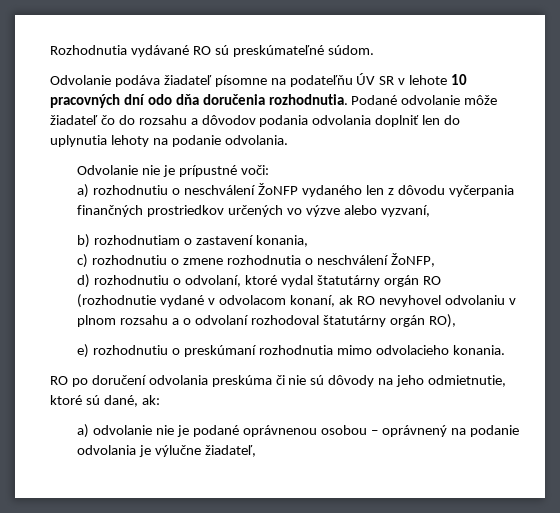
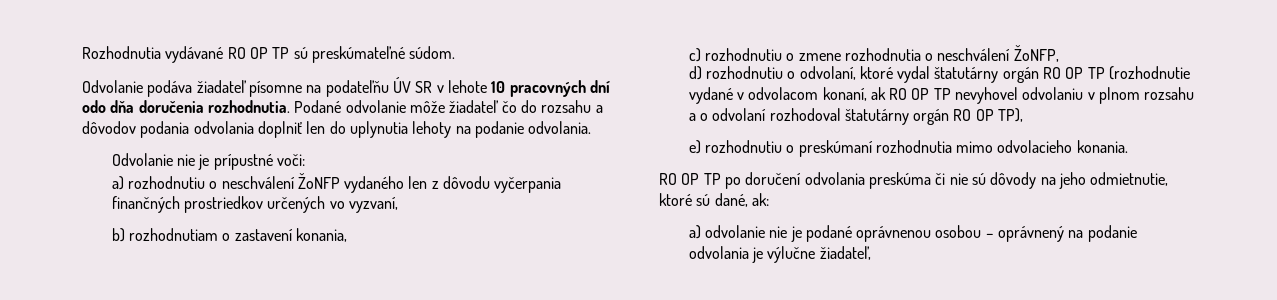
- Rozhodnutia vydávané RO sú preskúmateľné súdom.
+ Rozhodnutia vydávané RO OP TP sú preskúmateľné súdom.
- a) rozhodnutiu o neschválení ŽoNFP vydaného len z dôvodu vyčerpania finančných prostriedkov určených vo výzve alebo vyzvaní,
+ a) rozhodnutiu o neschválení ŽoNFP vydaného len z dôvodu vyčerpania finančných prostriedkov určených vo vyzvaní,
- d) rozhodnutiu o odvolaní, ktoré vydal štatutárny orgán RO (rozhodnutie vydané v odvolacom konaní, ak RO nevyhovel odvolaniu v plnom rozsahu a o odvolaní rozhodoval štatutárny orgán RO),
+ d) rozhodnutiu o odvolaní, ktoré vydal štatutárny orgán RO OP TP (rozhodnutie vydané v odvolacom konaní, ak RO OP TP nevyhovel odvolaniu v plnom rozsahu a o odvolaní rozhodoval štatutárny orgán RO OP TP),
- RO po doručení odvolania preskúma či nie sú dôvody na jeho odmietnutie, ktoré sú dané, ak:
+ RO OP TP po doručení odvolania preskúma či nie sú dôvody na jeho odmietnutie, ktoré sú dané, ak:

